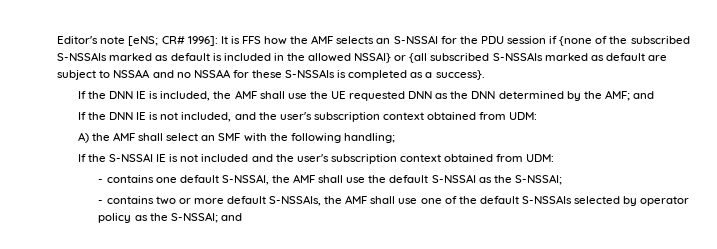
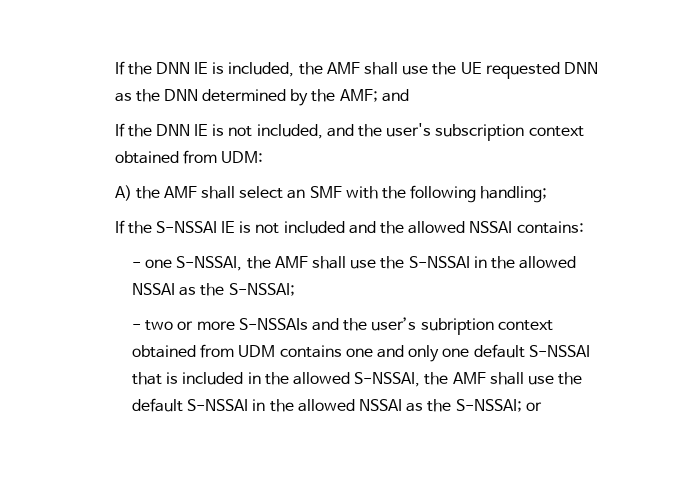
- Editor's note [eNS; CR# 1996]: It is FFS how the AMF selects an S-NSSAI for the PDU session if {none of the subscribed S-NSSAIs marked as default is included in the allowed NSSAI} or {all subscribed S-NSSAIs marked as default are subject to NSSAA and no NSSAA for these S-NSSAIs is completed as a success}.
- If the S-NSSAI IE is not included and the user's subscription context obtained from UDM:
- - contains one default S-NSSAI, the AMF shall use the default S-NSSAI as the S-NSSAI;
- - contains two or more default S-NSSAIs, the AMF shall use one of the default S-NSSAIs selected by operator policy as the S-NSSAI; and
+ If the S-NSSAI IE is not included and the allowed NSSAI contains:
+ - one S-NSSAI, the AMF shall use the S-NSSAI in the allowed NSSAI as the S-NSSAI;
+ - two or more S-NSSAIs and the user’s subription context obtained from UDM contains one and only one default S-NSSAI that is included in the allowed S-NSSAI, the AMF shall use the default S-NSSAI in the allowed NSSAI as the S-NSSAI; or

